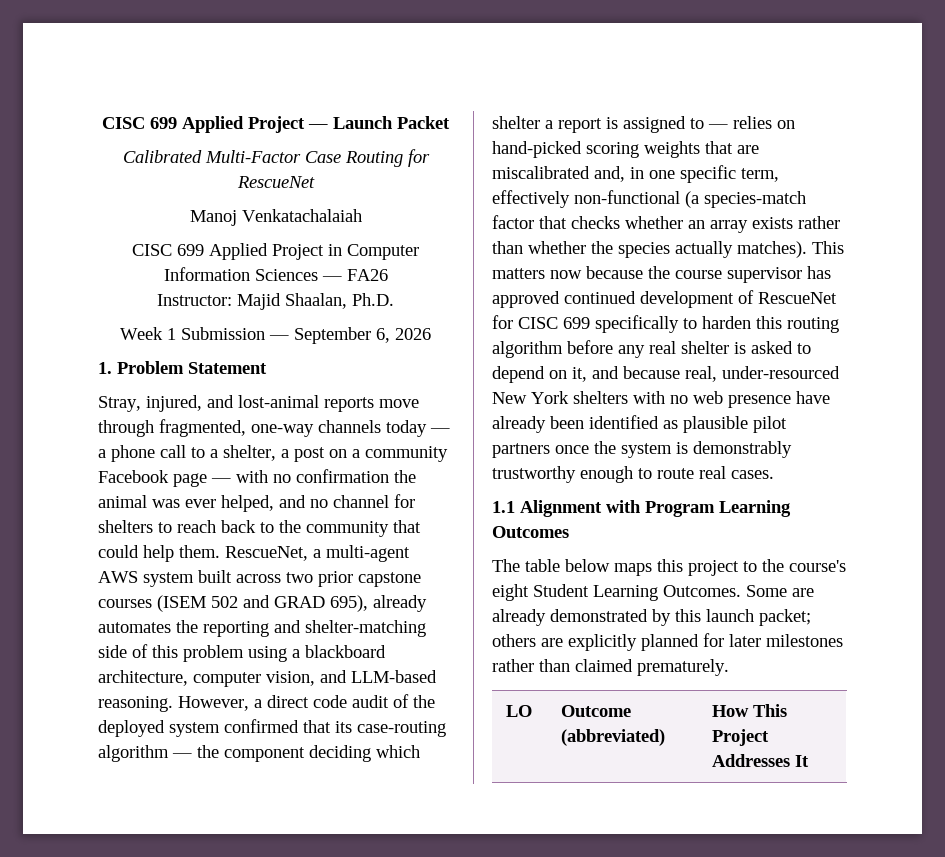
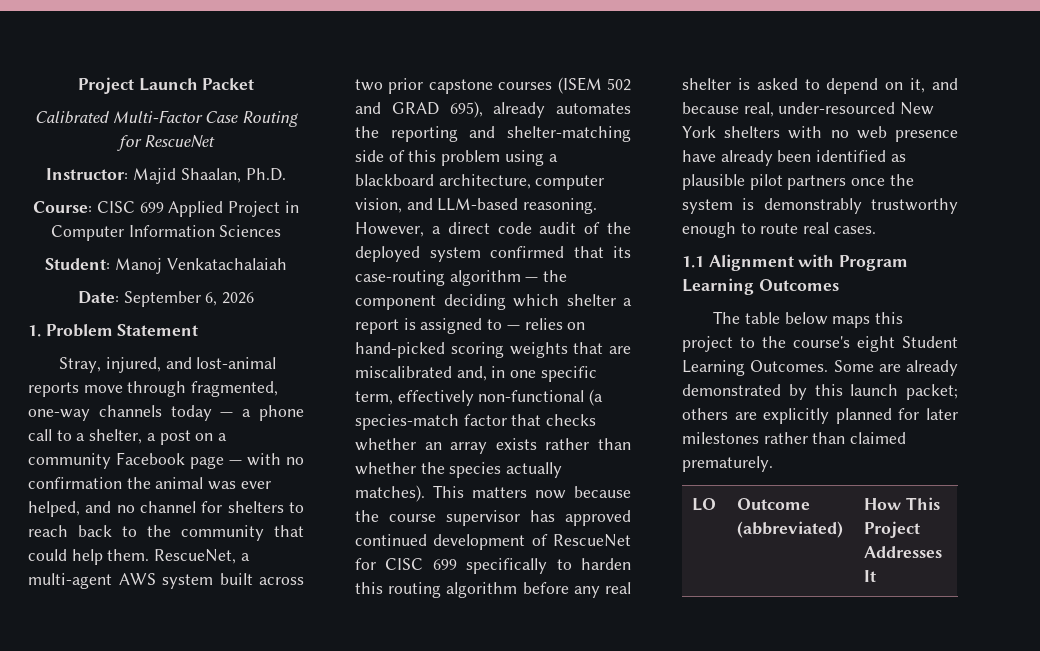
- CISC 699 Applied Project — Launch Packet
+ Project Launch Packet
- Manoj Venkatachalaiah
- CISC 699 Applied Project in Computer Information Sciences — FA26
  Instructor: Majid Shaalan, Ph.D.
- Week 1 Submission — September 6, 2026
+ Course: CISC 699 Applied Project in Computer Information Sciences
+ Student: Manoj Venkatachalaiah
+ Date: September 6, 2026

